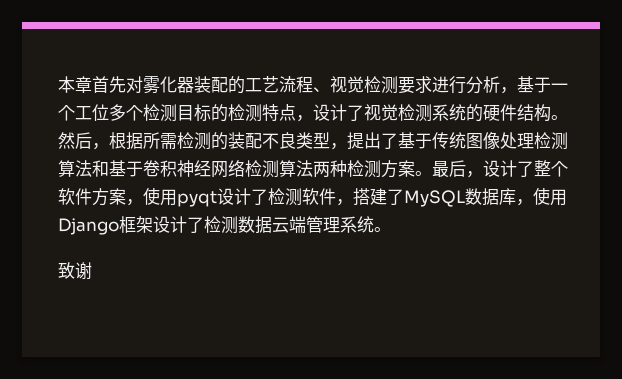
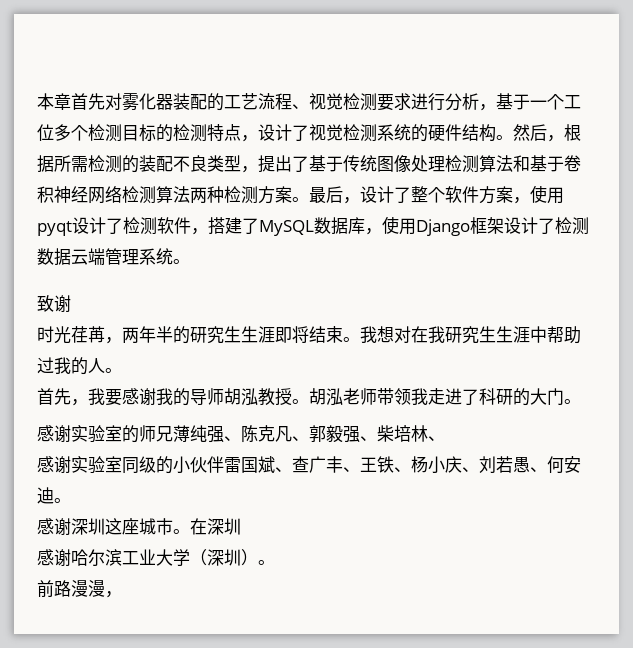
+ 时光荏苒，两年半的研究生生涯即将结束。我想对在我研究生生涯中帮助过我的人。
+ 首先，我要感谢我的导师胡泓教授。胡泓老师带领我走进了科研的大门。
+ 感谢实验室的师兄薄纯强、陈克凡、郭毅强、柴培林、
+ 感谢实验室同级的小伙伴雷国斌、查广丰、王铁、杨小庆、刘若愚、何安迪。
+ 感谢深圳这座城市。在深圳
+ 感谢哈尔滨工业大学（深圳）。
+ 前路漫漫，

